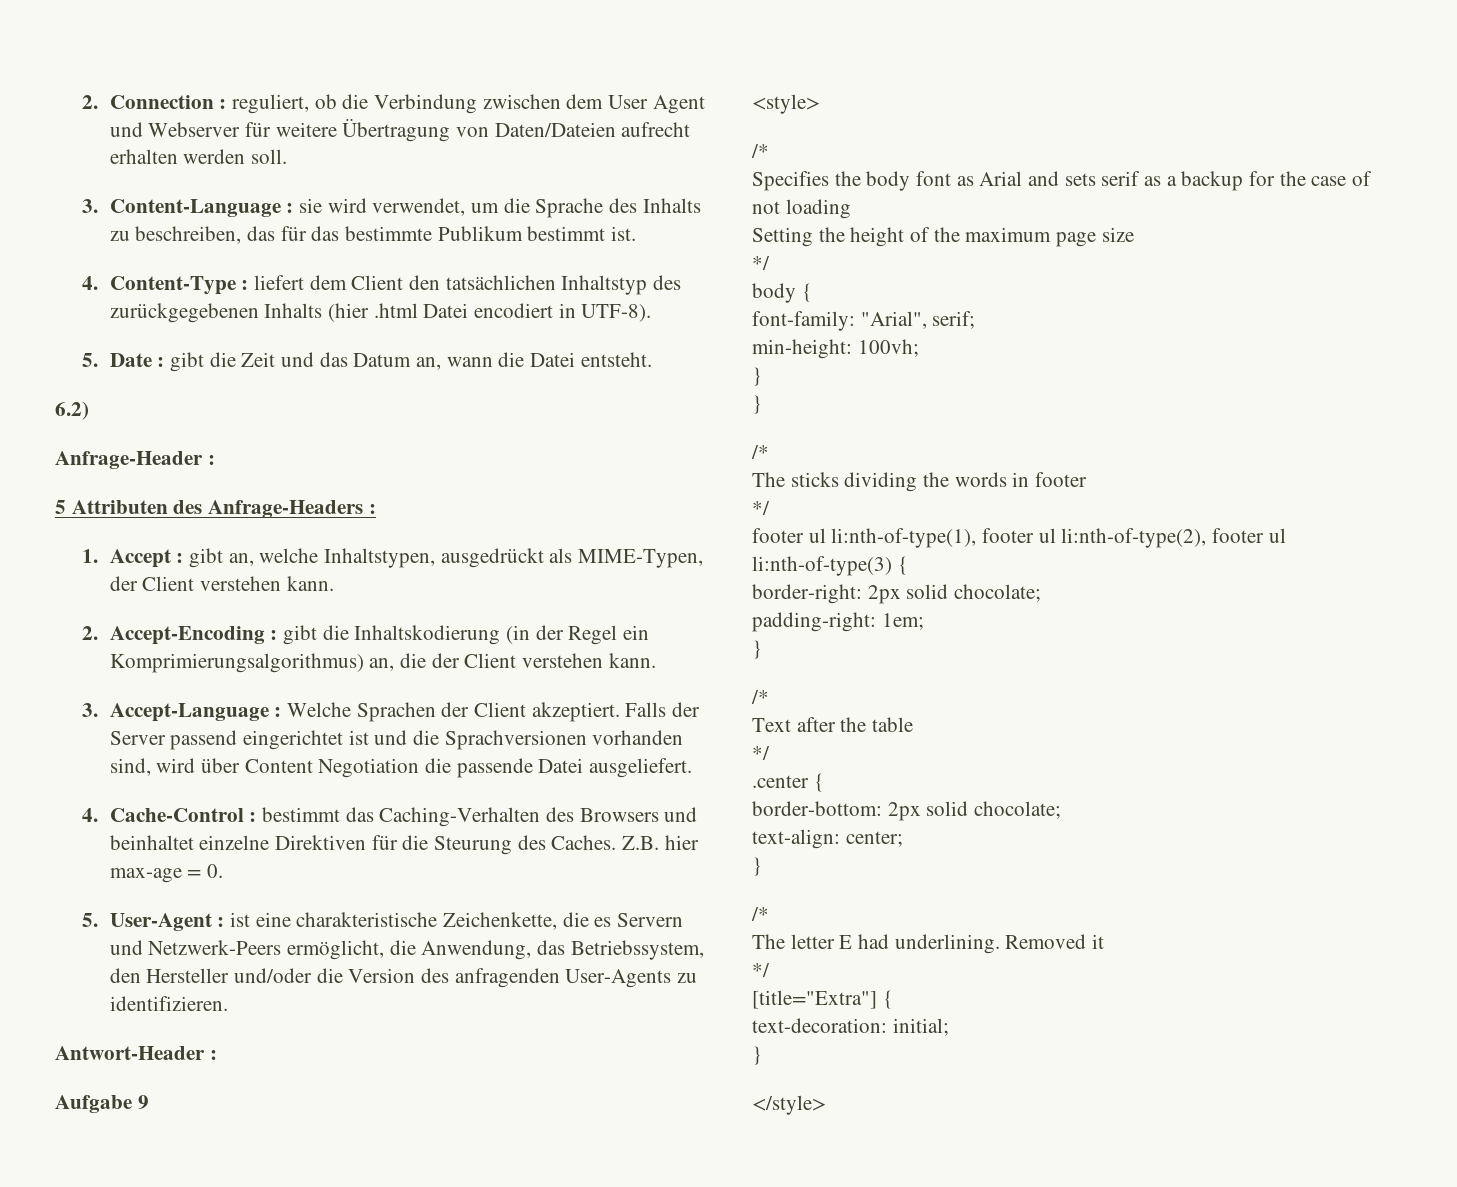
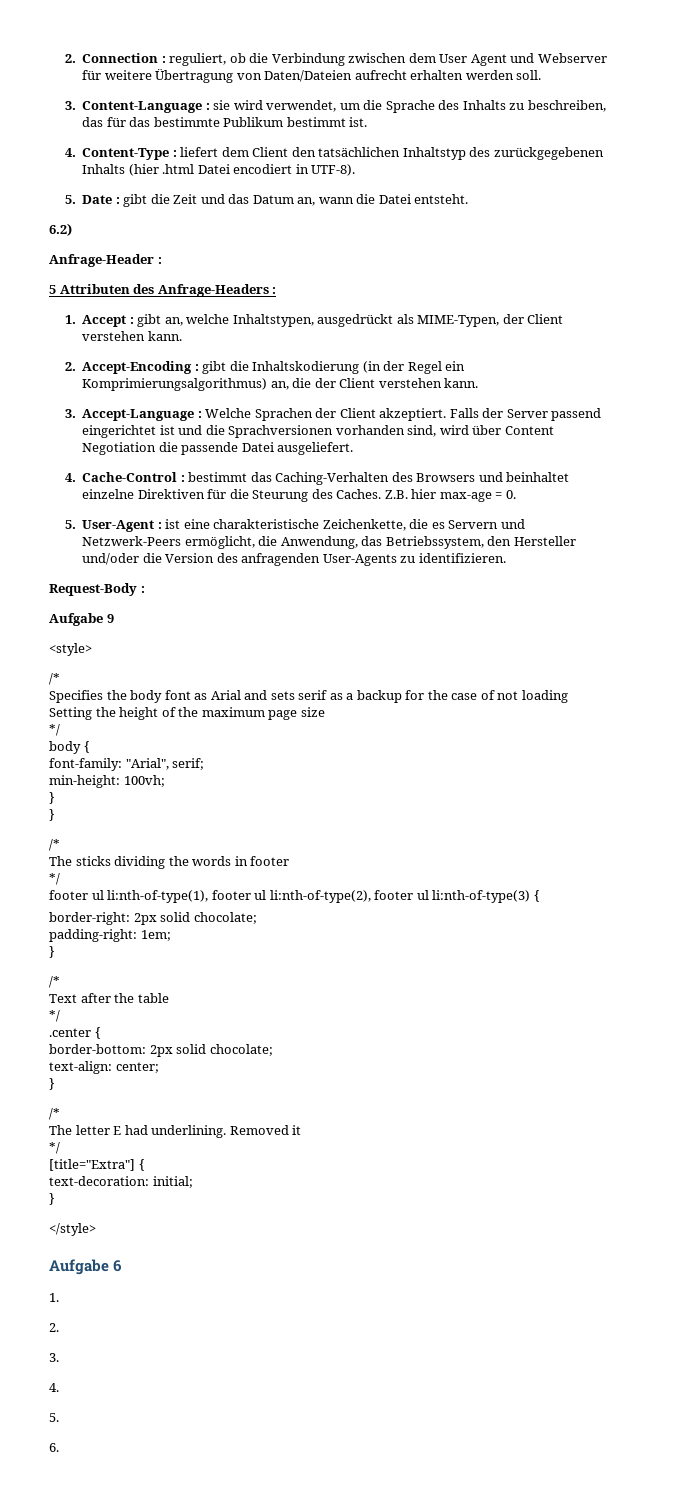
- Antwort-Header :
+ Request-Body :
+ Aufgabe 6
+ 1.
+ 2.
+ 3.
+ 4.
+ 5.
+ 6.

